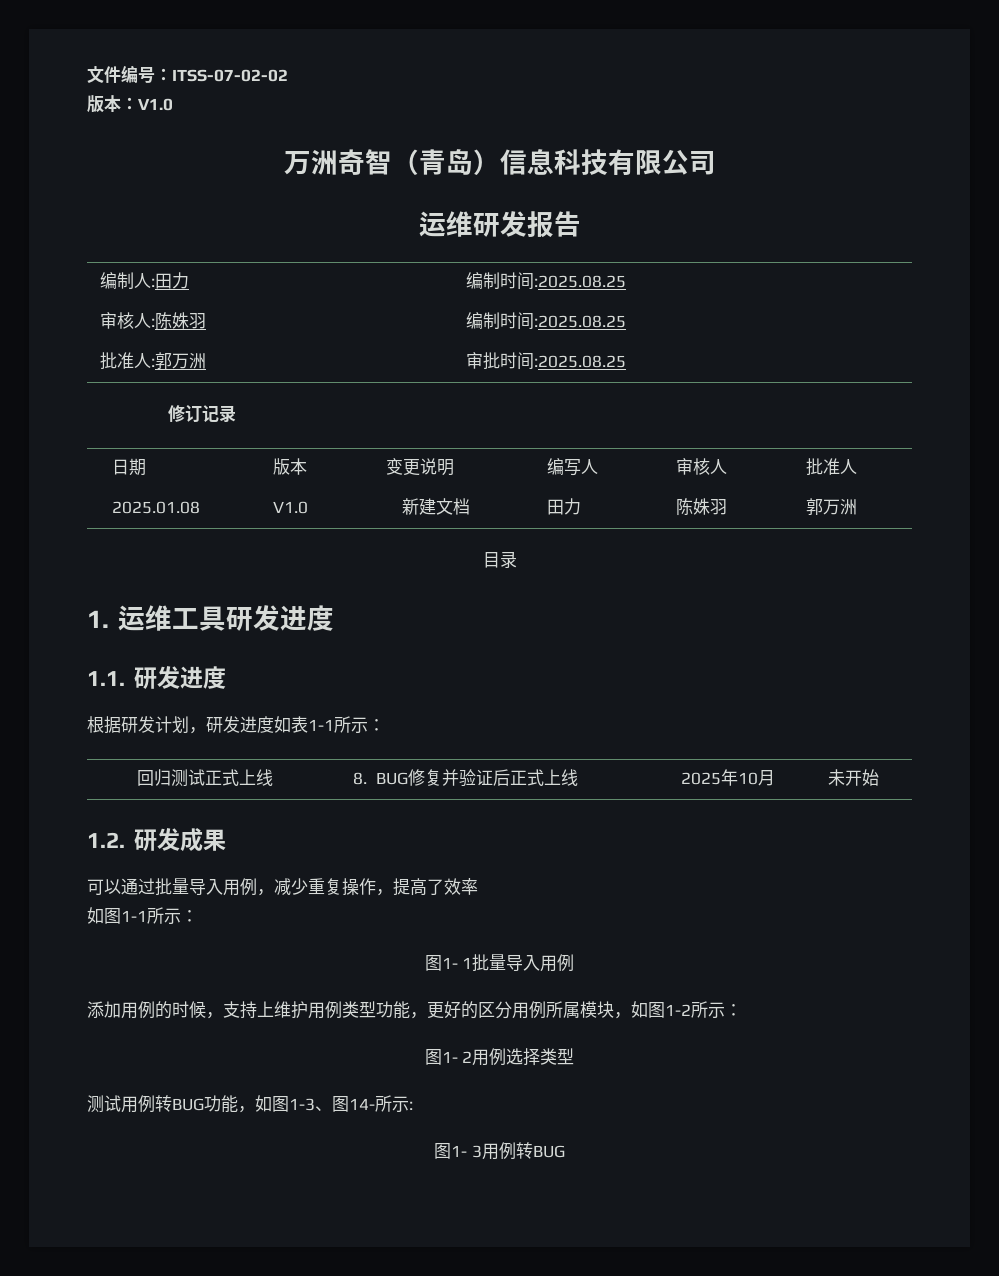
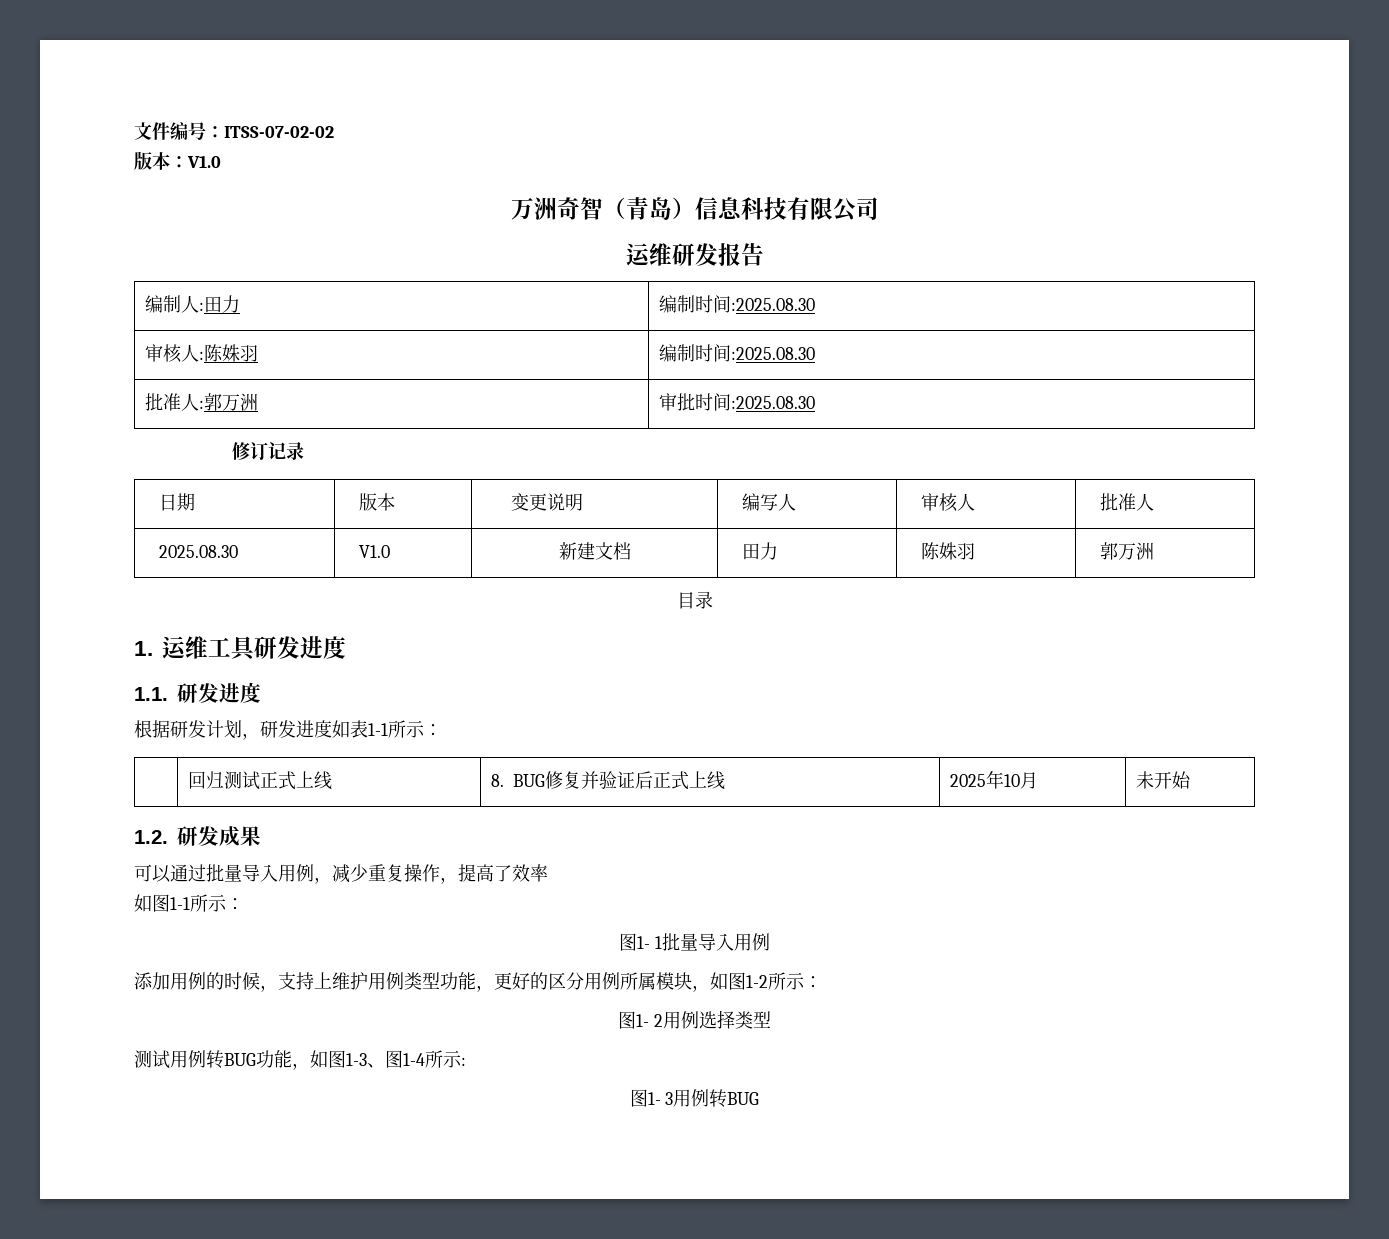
- 编制人:田力 | 编制时间:2025.08.25
+ 编制人:田力 | 编制时间:2025.08.30
- 审核人:陈姝羽 | 编制时间:2025.08.25
+ 审核人:陈姝羽 | 编制时间:2025.08.30
- 批准人:郭万洲 | 审批时间:2025.08.25
+ 批准人:郭万洲 | 审批时间:2025.08.30
- 2025.01.08 | V1.0 | 新建文档 | 田力 | 陈姝羽 | 郭万洲
+ 2025.08.30 | V1.0 | 新建文档 | 田力 | 陈姝羽 | 郭万洲
- 测试用例转BUG功能，如图1-3、图14-所示:
+ 测试用例转BUG功能，如图1-3、图1-4所示:

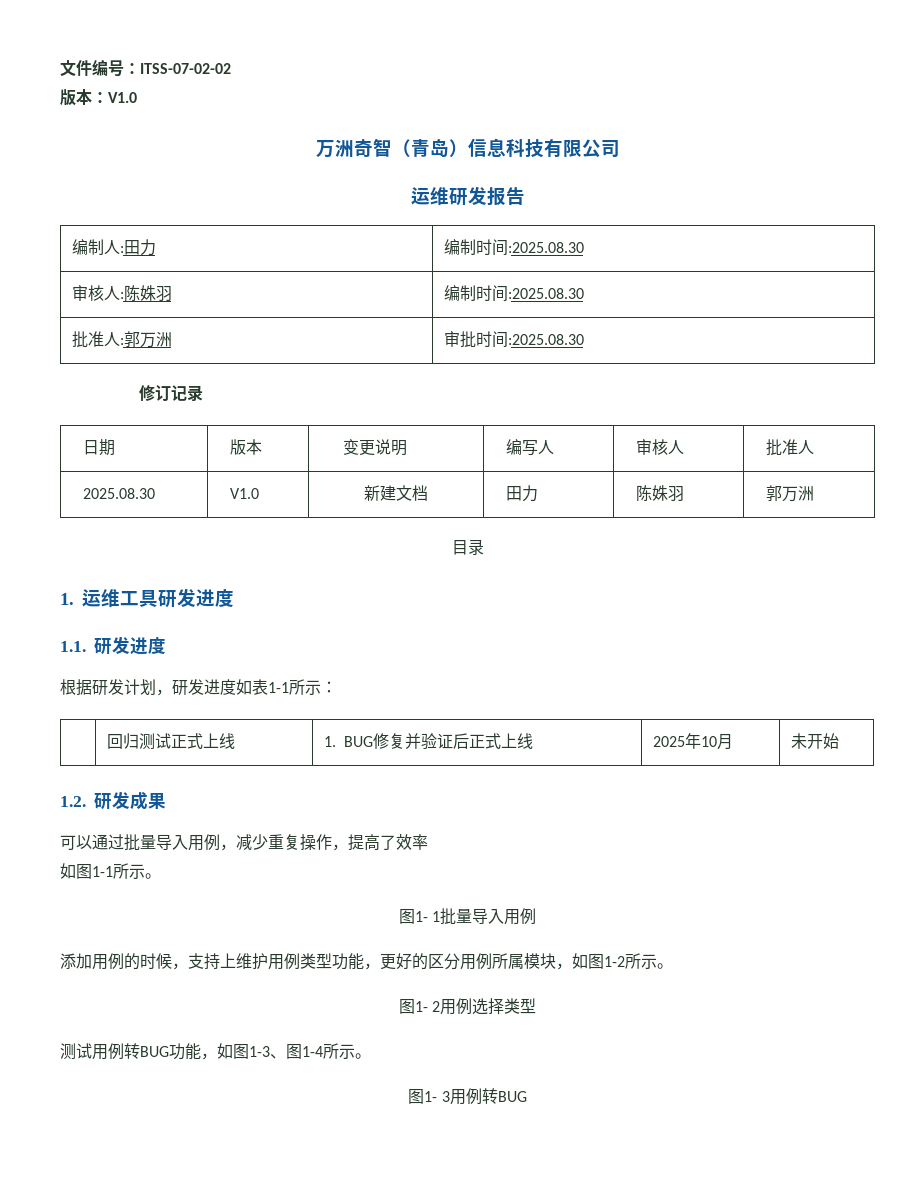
- | 回归测试正式上线 | 8. BUG修复并验证后正式上线 | 2025年10月 | 未开始
+ | 回归测试正式上线 | 1. BUG修复并验证后正式上线 | 2025年10月 | 未开始
- 如图1-1所示：
+ 如图1-1所示。
- 添加用例的时候，支持上维护用例类型功能，更好的区分用例所属模块，如图1-2所示：
+ 添加用例的时候，支持上维护用例类型功能，更好的区分用例所属模块，如图1-2所示。
- 测试用例转BUG功能，如图1-3、图1-4所示:
+ 测试用例转BUG功能，如图1-3、图1-4所示。

